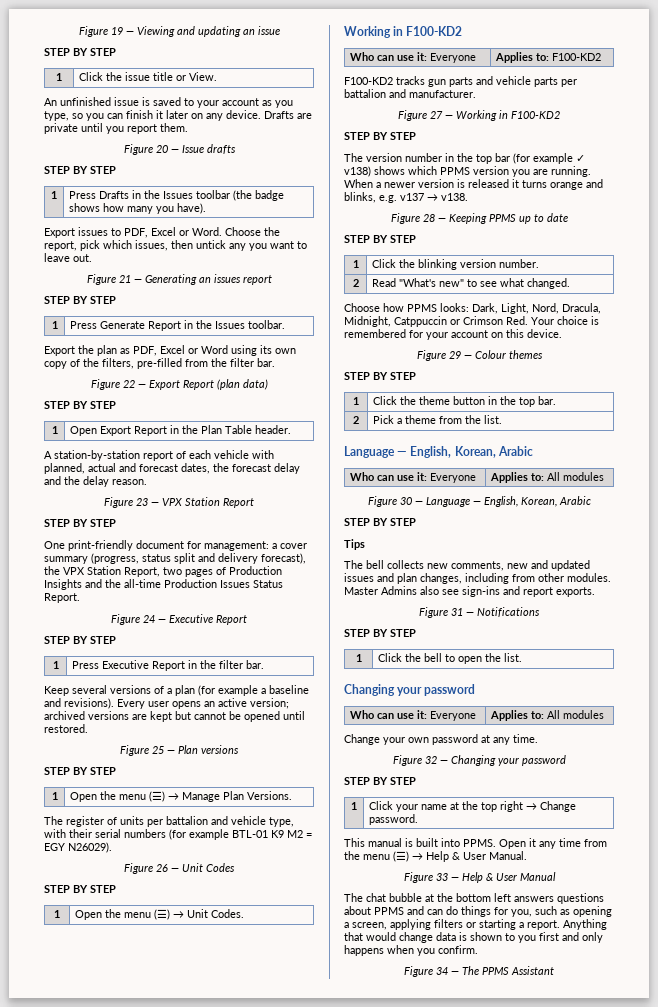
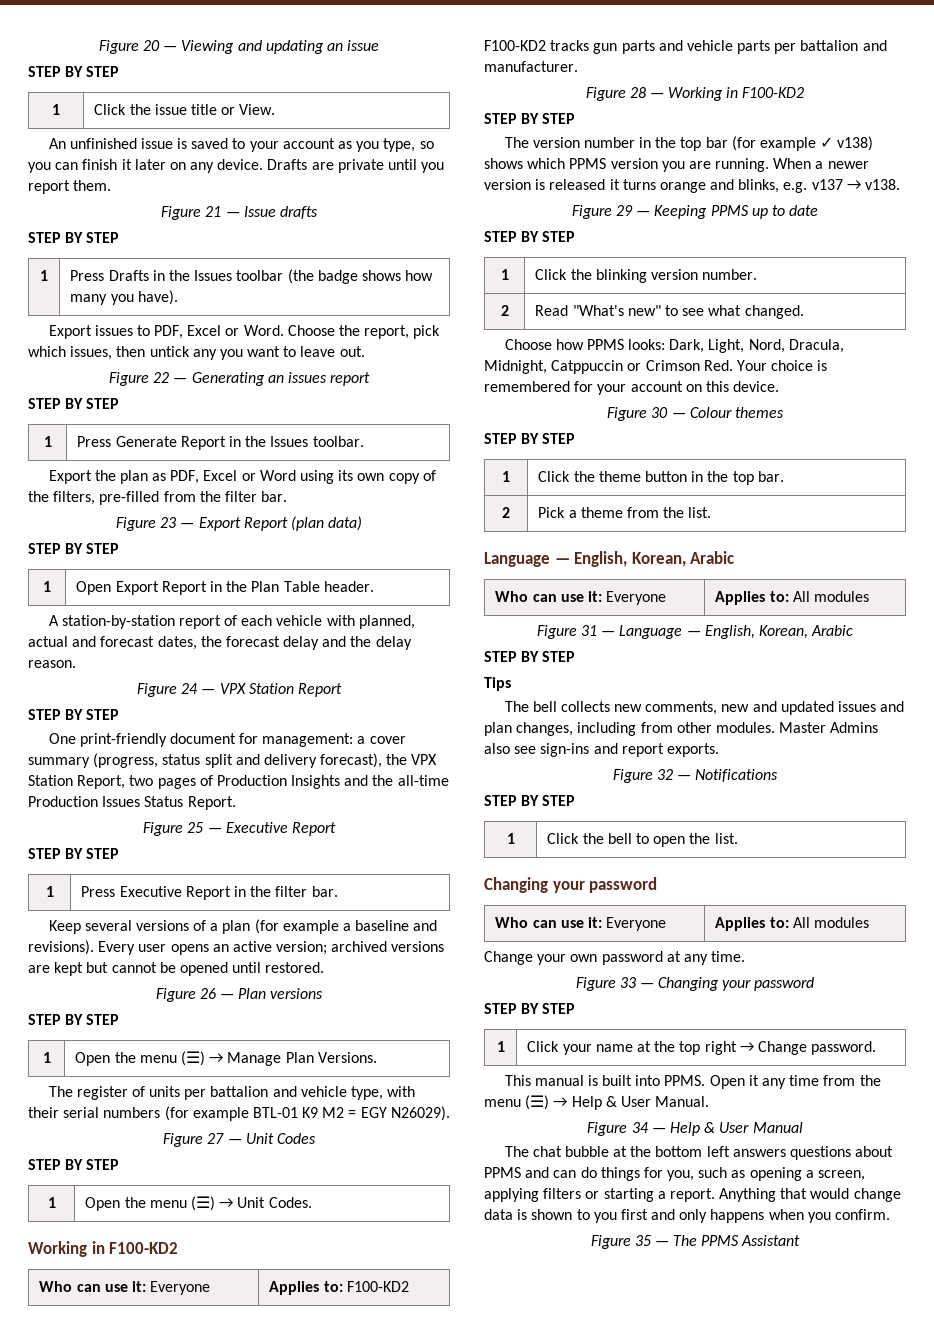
- Figure 19 — Viewing and updating an issue
+ Figure 20 — Viewing and updating an issue
- Figure 20 — Issue drafts
+ Figure 21 — Issue drafts
- Figure 21 — Generating an issues report
+ Figure 22 — Generating an issues report
- Figure 22 — Export Report (plan data)
+ Figure 23 — Export Report (plan data)
- Figure 23 — VPX Station Report
+ Figure 24 — VPX Station Report
- Figure 24 — Executive Report
+ Figure 25 — Executive Report
- Figure 25 — Plan versions
+ Figure 26 — Plan versions
- Figure 26 — Unit Codes
+ Figure 27 — Unit Codes
- Figure 27 — Working in F100-KD2
+ Figure 28 — Working in F100-KD2
- Figure 28 — Keeping PPMS up to date
+ Figure 29 — Keeping PPMS up to date
- Figure 29 — Colour themes
+ Figure 30 — Colour themes
- Figure 30 — Language — English, Korean, Arabic
+ Figure 31 — Language — English, Korean, Arabic
- Figure 31 — Notifications
+ Figure 32 — Notifications
- Figure 32 — Changing your password
+ Figure 33 — Changing your password
- Figure 33 — Help & User Manual
+ Figure 34 — Help & User Manual
- Figure 34 — The PPMS Assistant
+ Figure 35 — The PPMS Assistant

